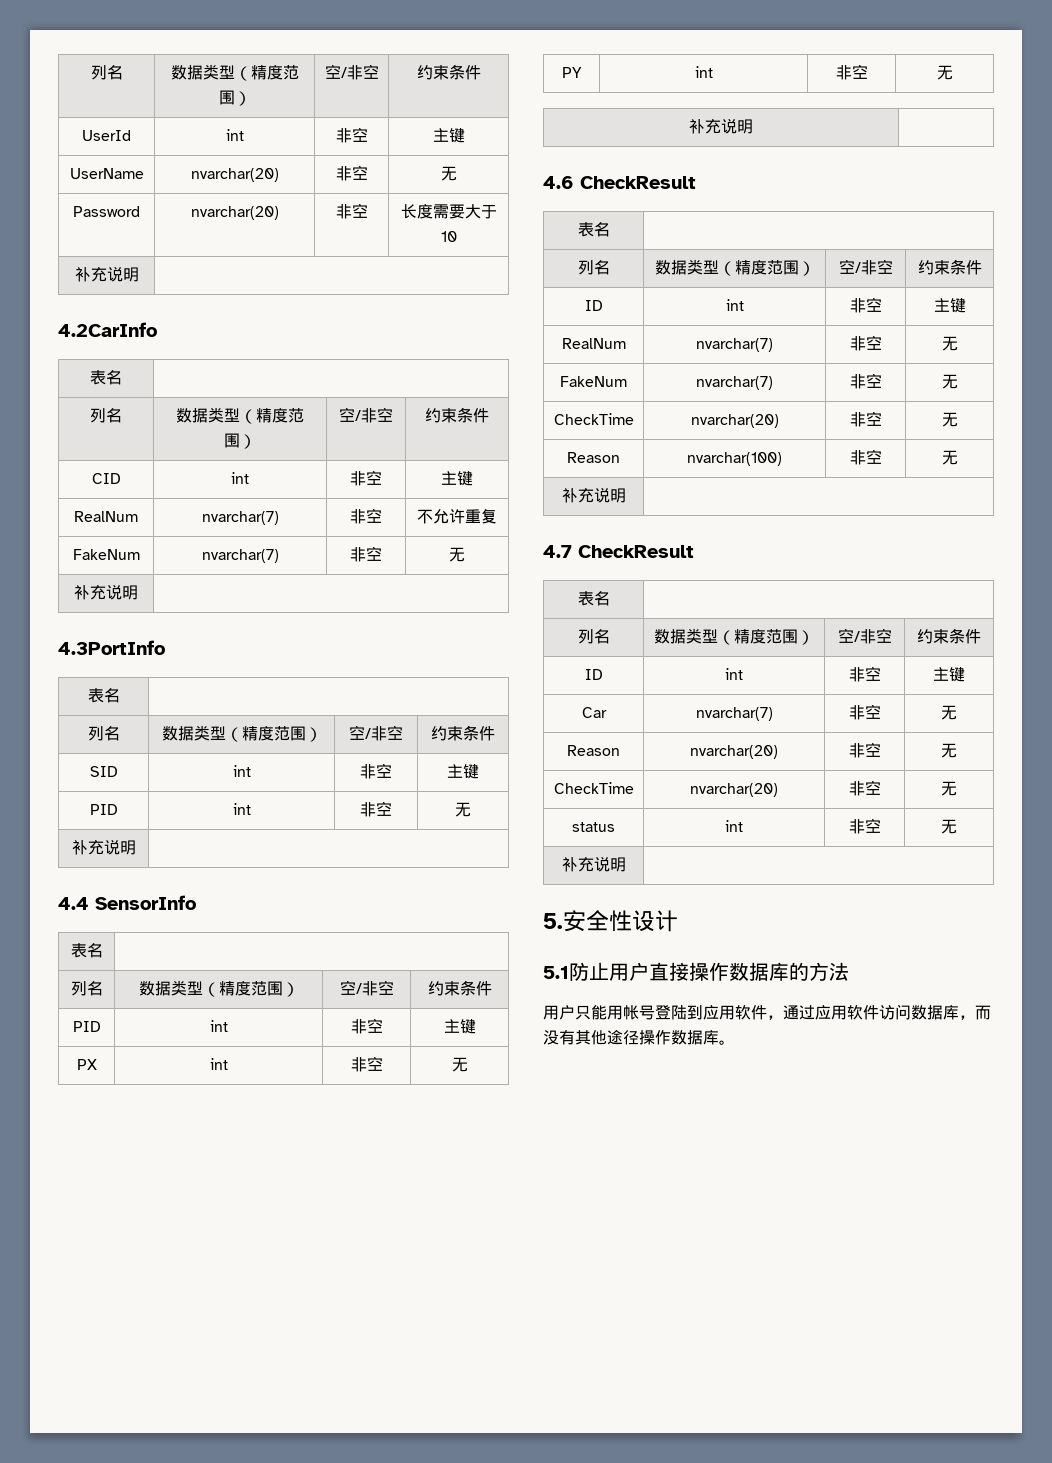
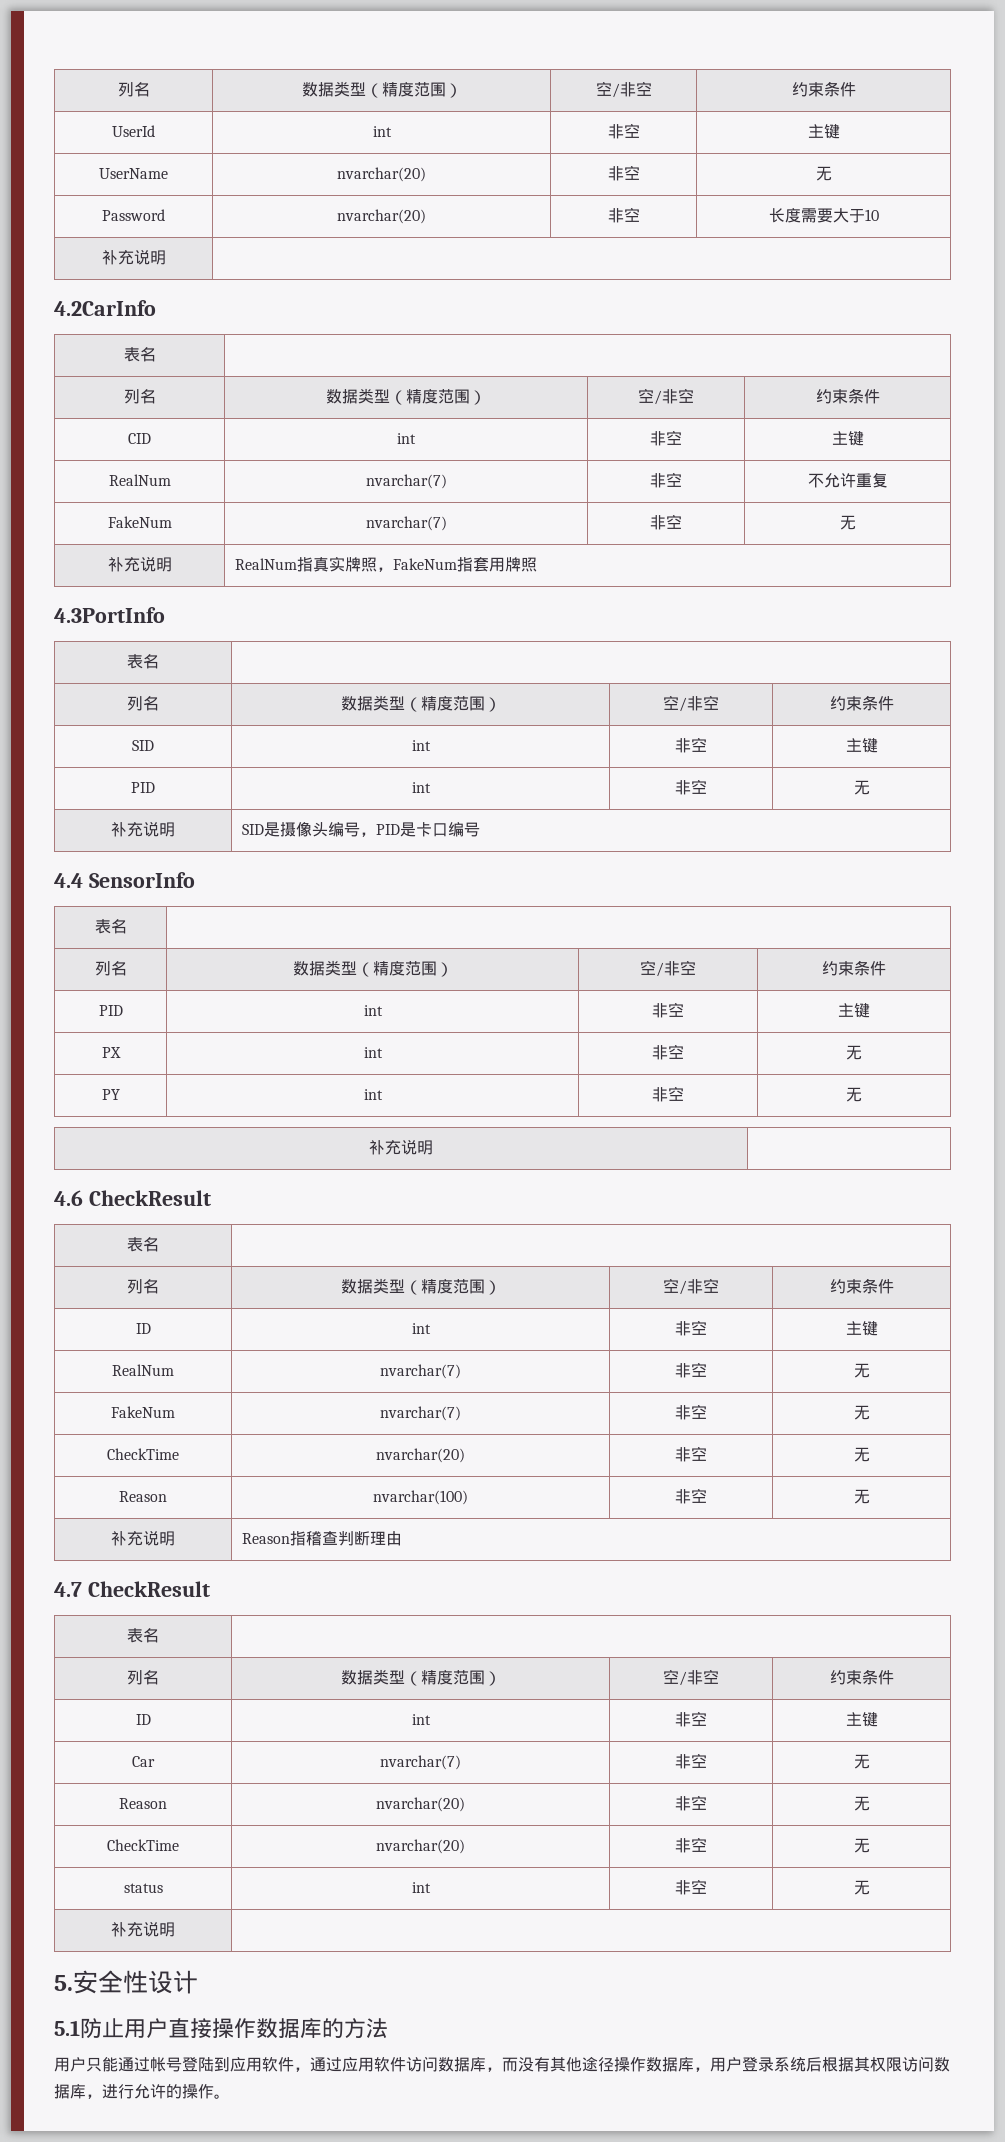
  RealNum | nvarchar(7) | 非空 | 不允许重复
  FakeNum | nvarchar(7) | 非空 | 无
- 补充说明 |
+ 补充说明 | RealNum指真实牌照，FakeNum指套用牌照
  PID | int | 非空 | 无
- 补充说明 |
+ 补充说明 | SID是摄像头编号，PID是卡口编号
  Reason | nvarchar(100) | 非空 | 无
- 补充说明 |
+ 补充说明 | Reason指稽查判断理由
- 用户只能用帐号登陆到应用软件，通过应用软件访问数据库，而没有其他途径操作数据库。
+ 用户只能通过帐号登陆到应用软件，通过应用软件访问数据库，而没有其他途径操作数据库，用户登录系统后根据其权限访问数据库，进行允许的操作。

